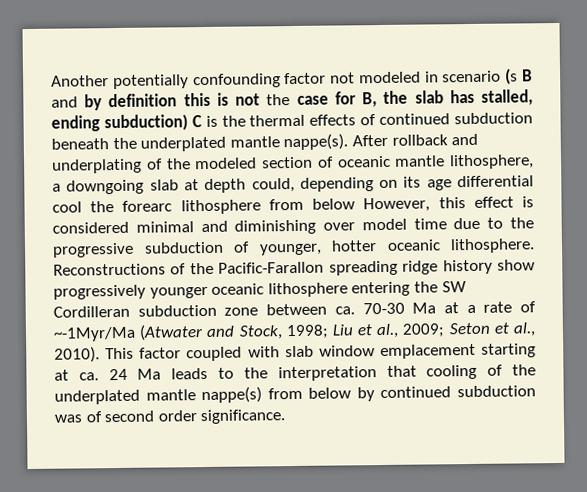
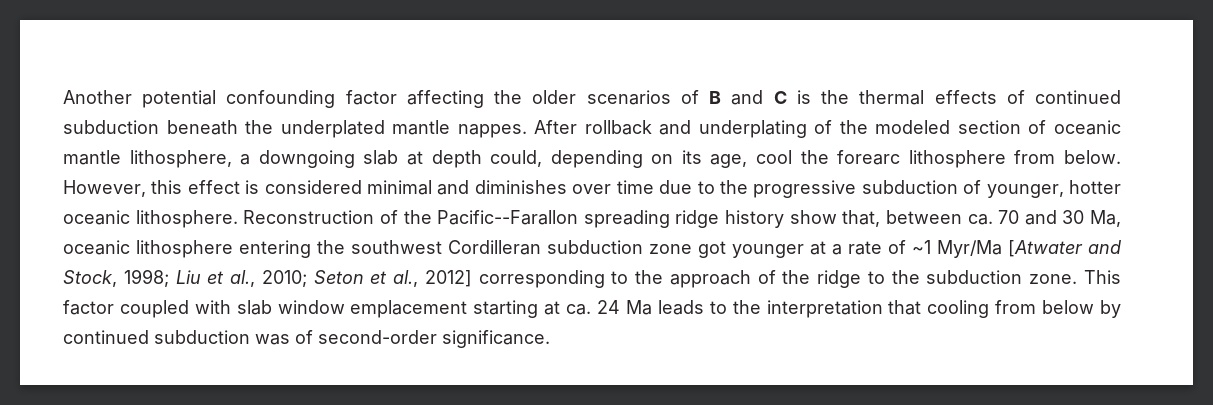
- Another potentially confounding factor not modeled in scenario (s B and by definition this is not the case for B, the slab has stalled, ending subduction) C is the thermal effects of continued subduction beneath the underplated mantle nappe(s).
+ Another potential confounding factor affecting the older scenarios of B and C is the thermal effects of continued subduction beneath the underplated mantle nappes.
- After rollback and underplating of the modeled section of oceanic mantle lithosphere, a downgoing slab at depth could, depending on its age differential cool the forearc lithosphere from below However, this effect is considered minimal and diminishing over model time due to the progressive subduction of younger, hotter oceanic lithosphere.
+ After rollback and underplating of the modeled section of oceanic mantle lithosphere, a downgoing slab at depth could, depending on its age, cool the forearc lithosphere from below. However, this effect is considered minimal and diminishes over time due to the progressive subduction of younger, hotter oceanic lithosphere.
- Reconstructions of the Pacific-Farallon spreading ridge history show progressively younger oceanic lithosphere entering the SW Cordilleran subduction zone between ca. 70-30 Ma at a rate of ~-1Myr/Ma (Atwater and Stock, 1998; Liu et al., 2009; Seton et al., 2010).
+ Reconstruction of the Pacific--Farallon spreading ridge history show that, between ca. 70 and 30 Ma, oceanic lithosphere entering the southwest Cordilleran subduction zone got younger at a rate of ~1 Myr/Ma [Atwater and Stock, 1998; Liu et al., 2010; Seton et al., 2012] corresponding to the approach of the ridge to the subduction zone.
- This factor coupled with slab window emplacement starting at ca. 24 Ma leads to the interpretation that cooling of the underplated mantle nappe(s) from below by continued subduction was of second order significance.
+ This factor coupled with slab window emplacement starting at ca. 24 Ma leads to the interpretation that cooling from below by continued subduction was of second-order significance.

